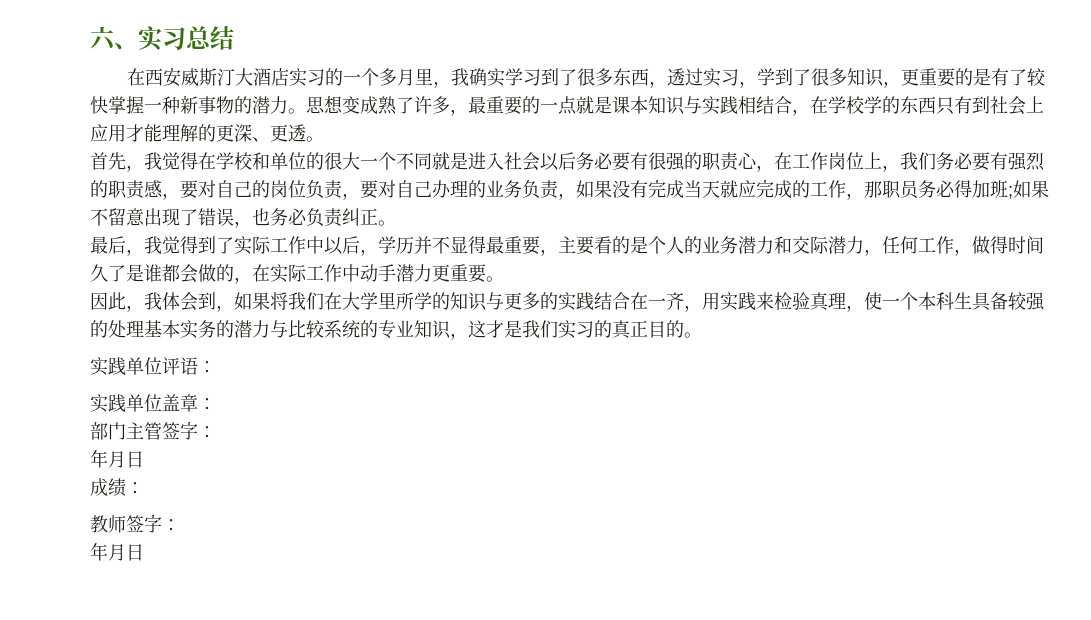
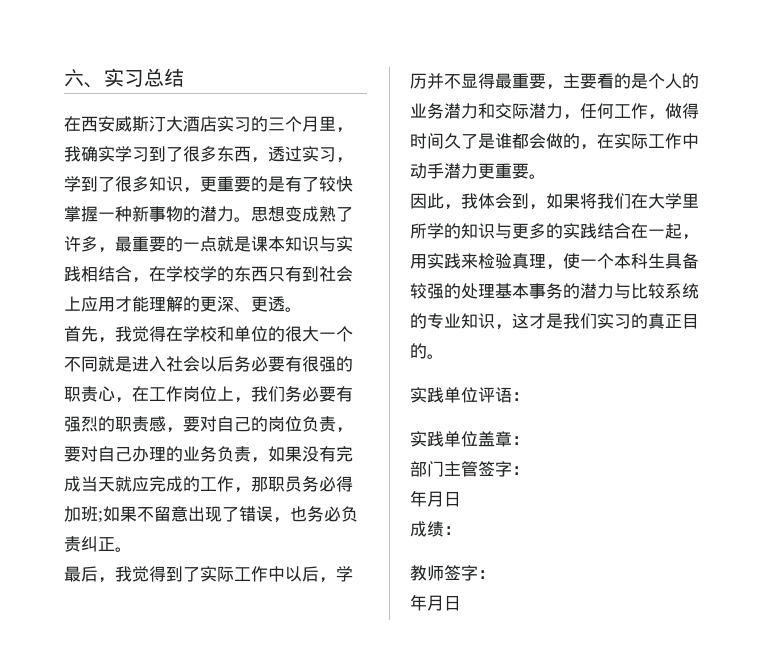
- 在西安威斯汀大酒店实习的一个多月里，我确实学习到了很多东西，透过实习，学到了很多知识，更重要的是有了较快掌握一种新事物的潜力。
+ 在西安威斯汀大酒店实习的三个月里，我确实学习到了很多东西，透过实习，学到了很多知识，更重要的是有了较快掌握一种新事物的潜力。
- 因此，我体会到，如果将我们在大学里所学的知识与更多的实践结合在一齐，用实践来检验真理，使一个本科生具备较强的处理基本实务的潜力与比较系统的专业知识，这才是我们实习的真正目的。
+ 因此，我体会到，如果将我们在大学里所学的知识与更多的实践结合在一起，用实践来检验真理，使一个本科生具备较强的处理基本事务的潜力与比较系统的专业知识，这才是我们实习的真正目的。

